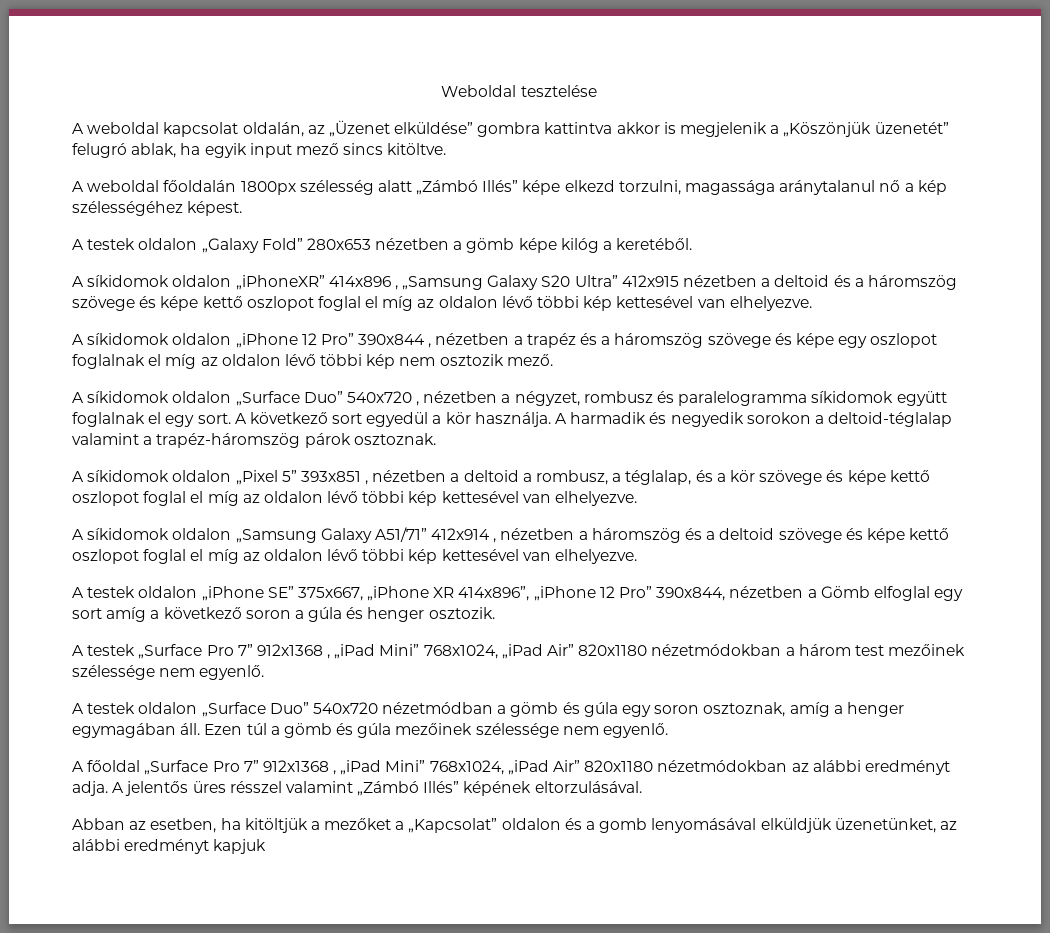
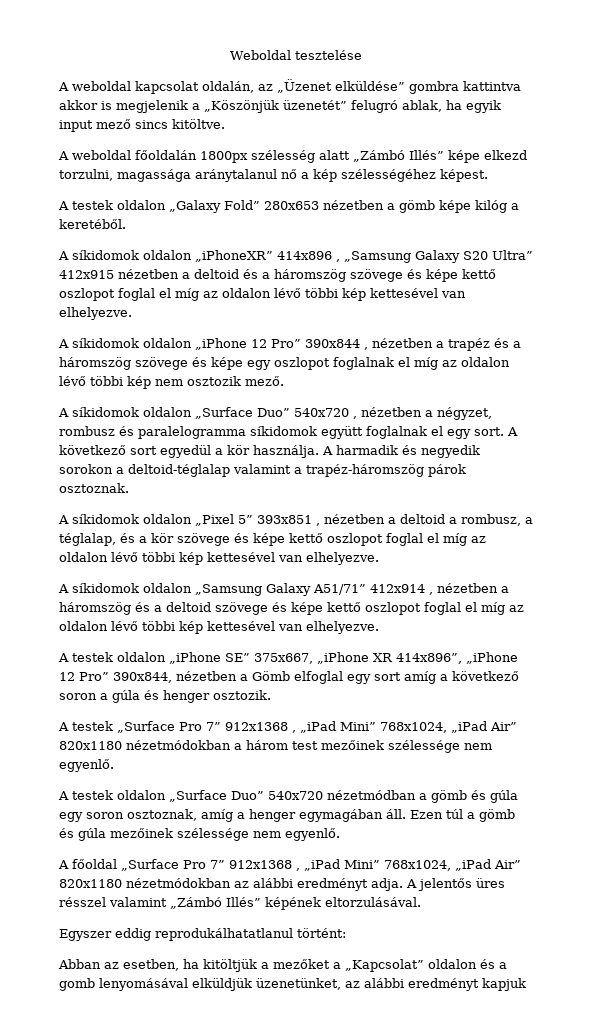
+ Egyszer eddig reprodukálhatatlanul történt:

